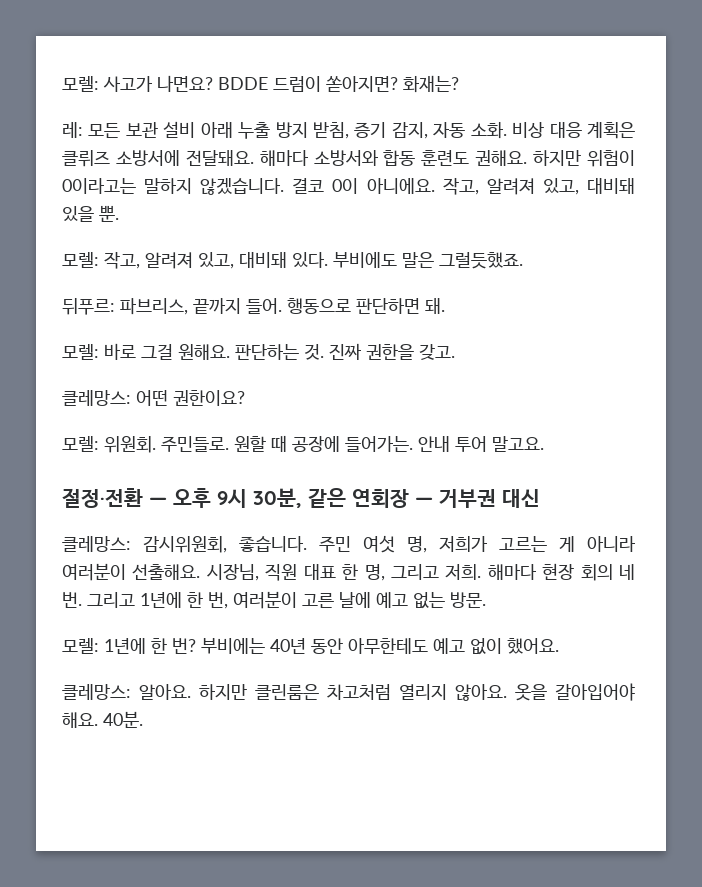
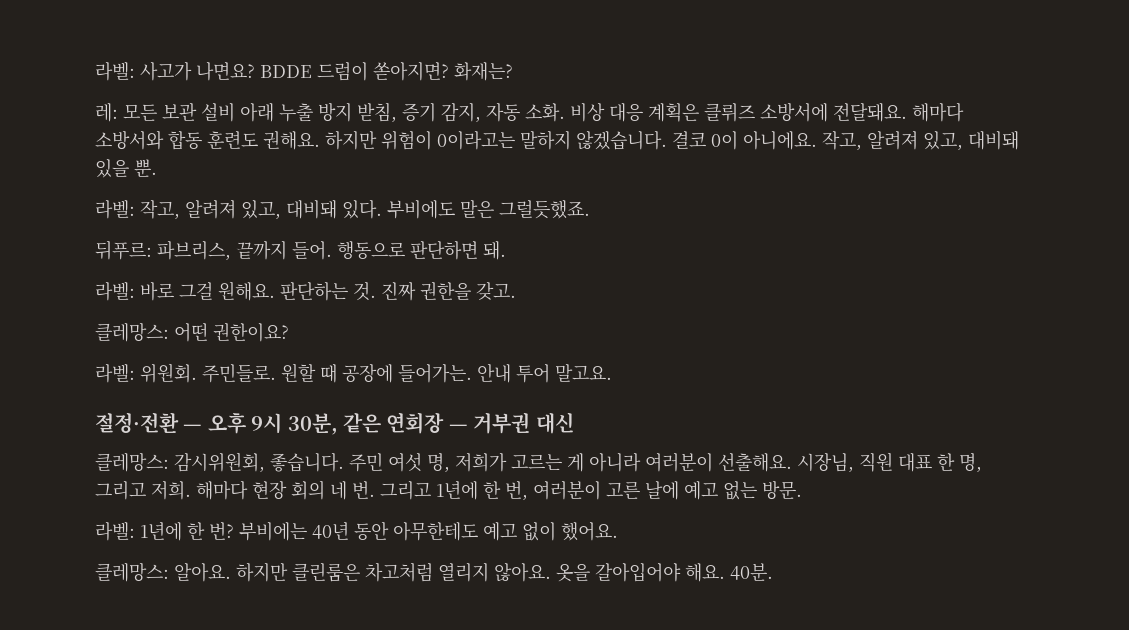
- 모렐: 사고가 나면요?
+ 라벨: 사고가 나면요?
- 모렐: 작고, 알려져 있고, 대비돼 있다.
+ 라벨: 작고, 알려져 있고, 대비돼 있다.
- 모렐: 바로 그걸 원해요.
+ 라벨: 바로 그걸 원해요.
- 모렐: 위원회.
+ 라벨: 위원회.
- 모렐: 1년에 한 번?
+ 라벨: 1년에 한 번?

